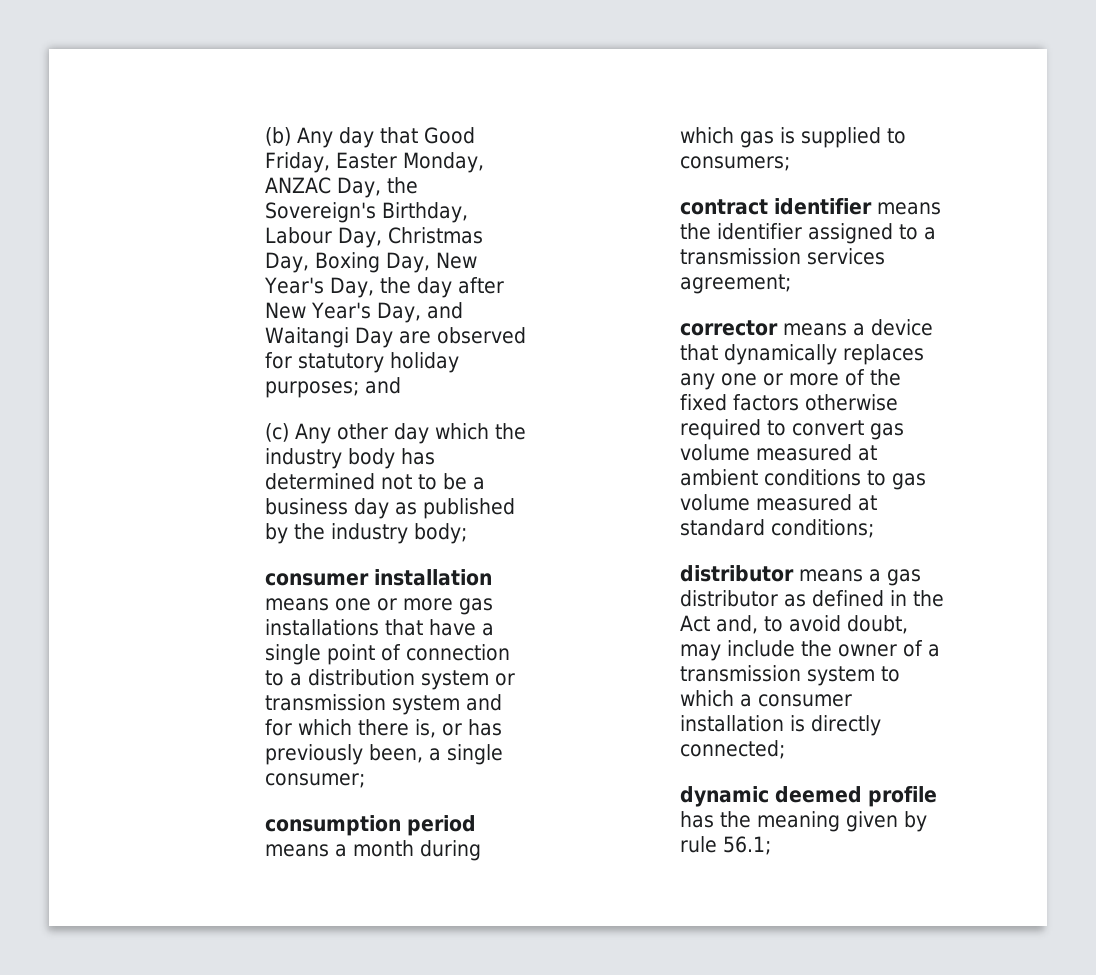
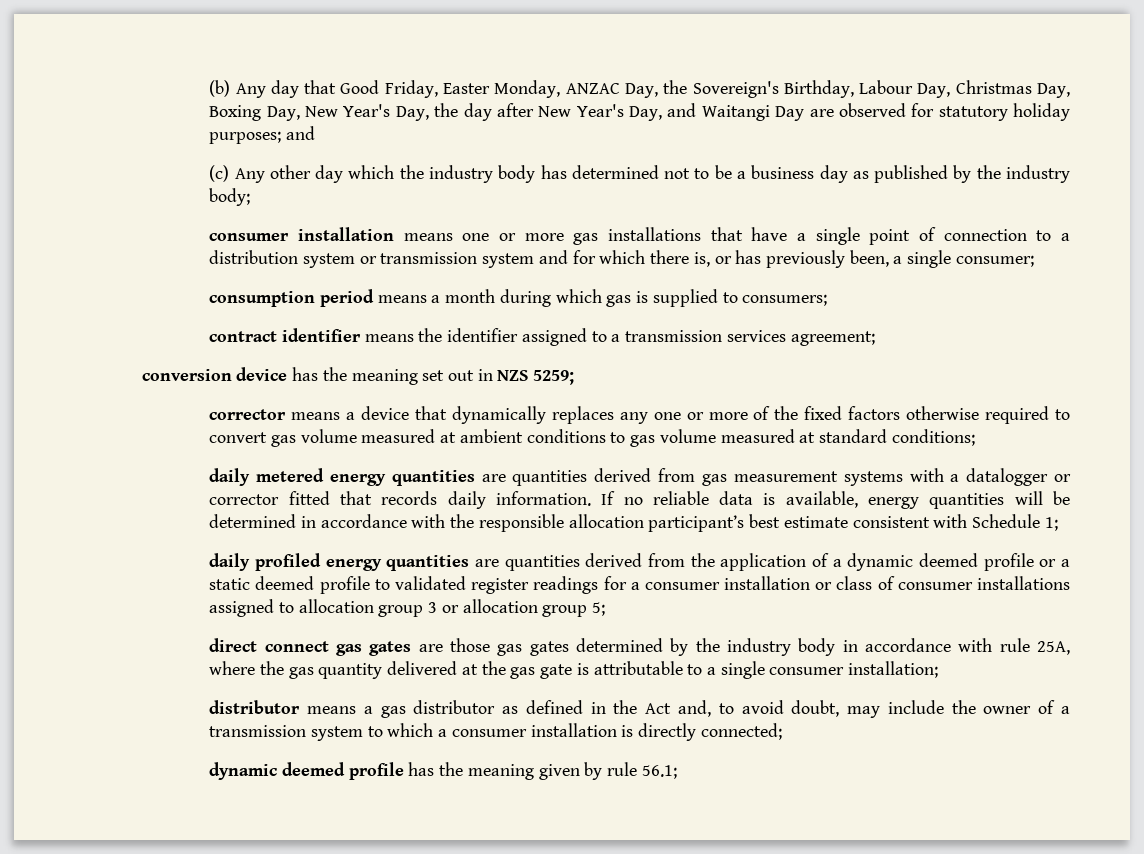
+ conversion device has the meaning set out in NZS 5259;
+ daily metered energy quantities are quantities derived from gas measurement systems with a datalogger or corrector fitted that records daily information. If no reliable data is available, energy quantities will be determined in accordance with the responsible allocation participant’s best estimate consistent with Schedule 1;
+ daily profiled energy quantities are quantities derived from the application of a dynamic deemed profile or a static deemed profile to validated register readings for a consumer installation or class of consumer installations assigned to allocation group 3 or allocation group 5;
+ direct connect gas gates are those gas gates determined by the industry body in accordance with rule 25A, where the gas quantity delivered at the gas gate is attributable to a single consumer installation;

